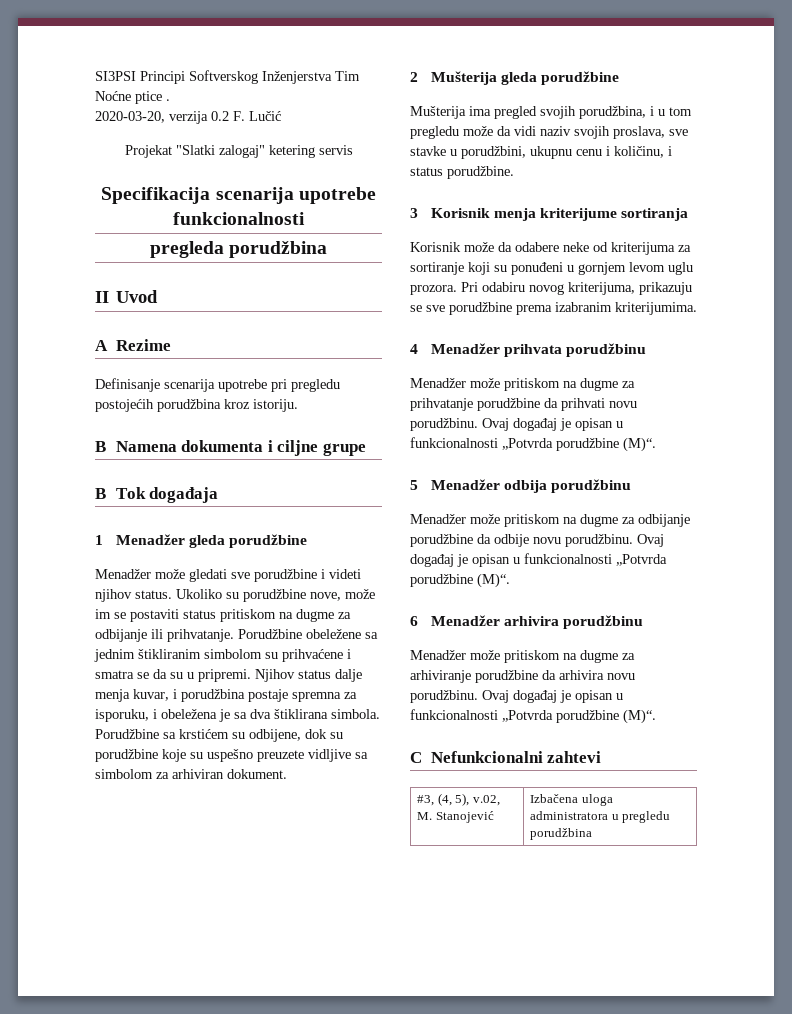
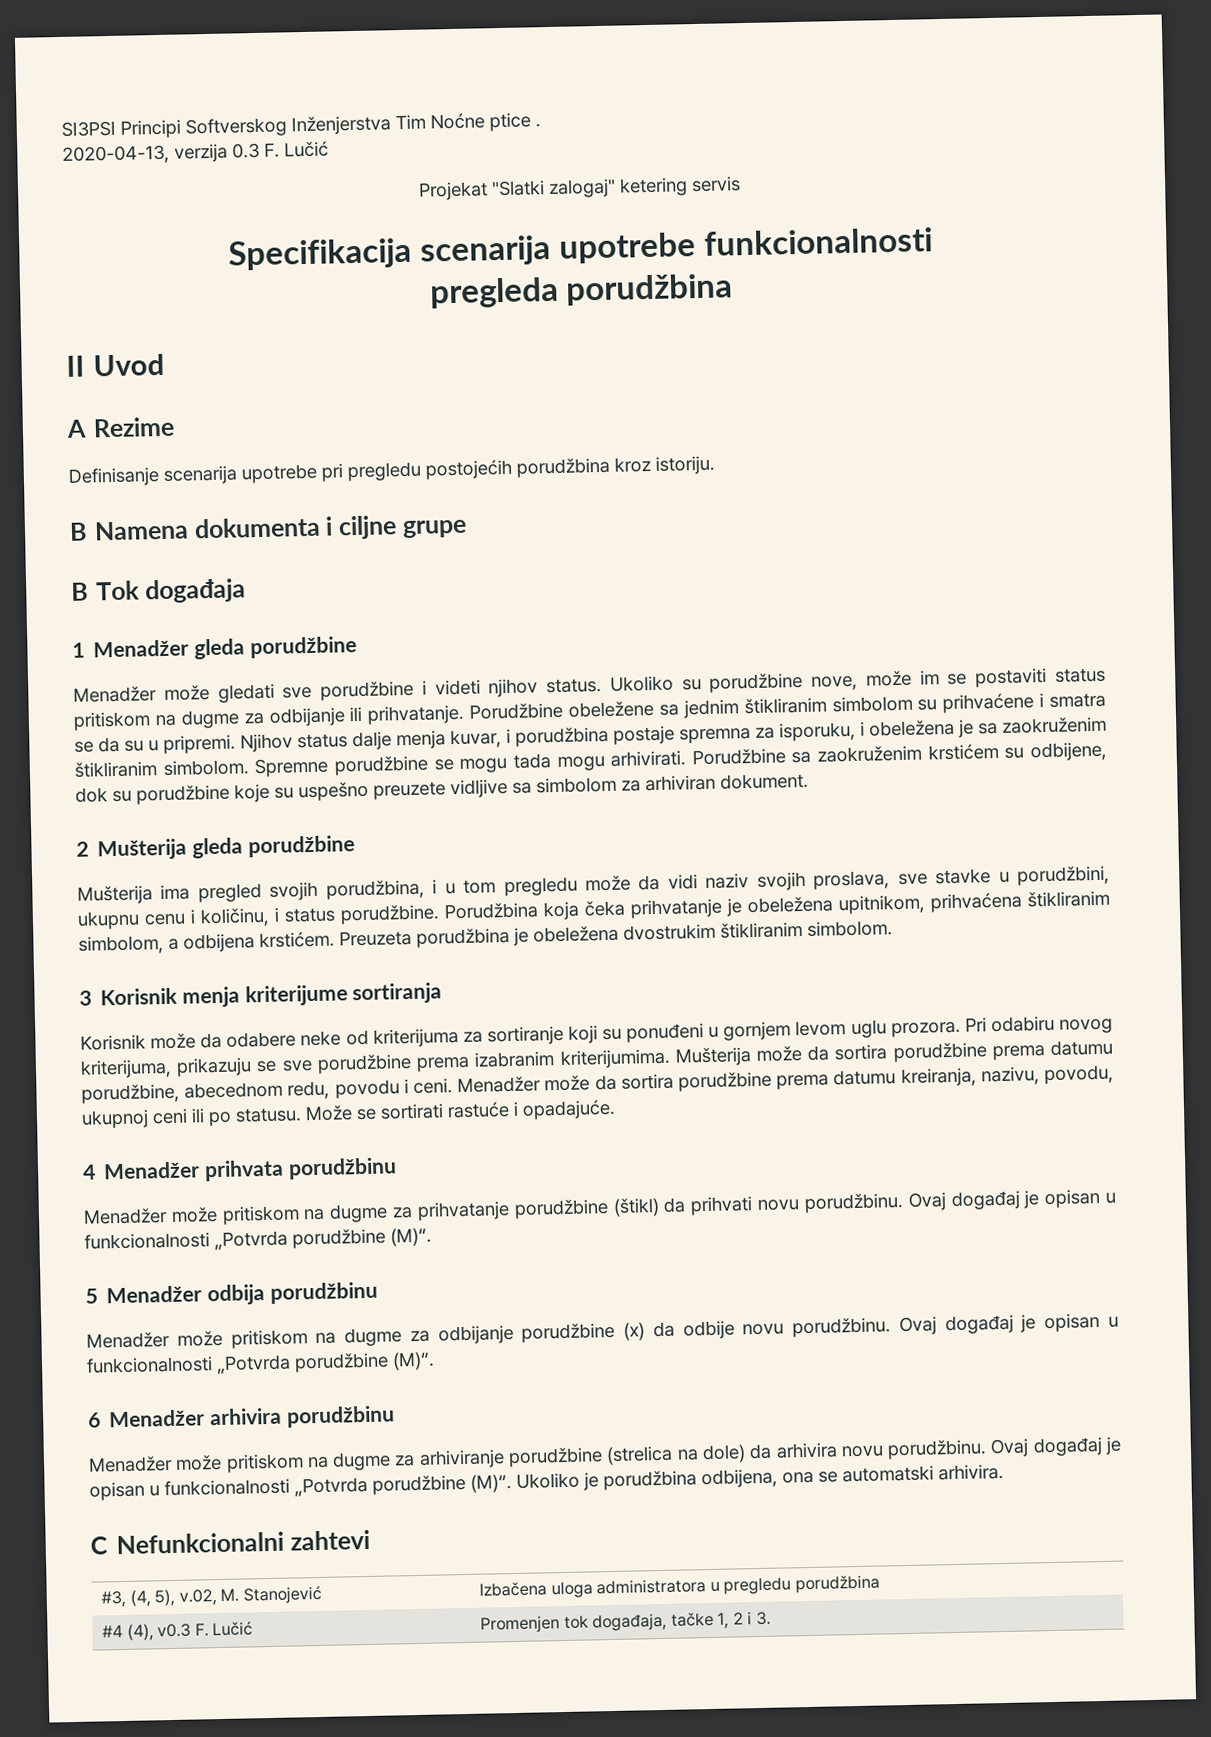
- 2020-03-20, verzija 0.2 F. Lučić
+ 2020-04-13, verzija 0.3 F. Lučić
- Njihov status dalje menja kuvar, i porudžbina postaje spremna za isporuku, i obeležena je sa dva štiklirana simbola.
+ Njihov status dalje menja kuvar, i porudžbina postaje spremna za isporuku, i obeležena je sa zaokruženim štikliranim simbolom. Spremne porudžbine se mogu tada mogu arhivirati.
- Porudžbine sa krstićem su odbijene, dok su porudžbine koje su uspešno preuzete vidljive sa simbolom za arhiviran dokument.
+ Porudžbine sa zaokruženim krstićem su odbijene, dok su porudžbine koje su uspešno preuzete vidljive sa simbolom za arhiviran dokument.
+ Porudžbina koja čeka prihvatanje je obeležena upitnikom, prihvaćena štikliranim simbolom, a odbijena krstićem. Preuzeta porudžbina je obeležena dvostrukim štikliranim simbolom.
+ Mušterija može da sortira porudžbine prema datumu porudžbine, abecednom redu, povodu i ceni. Menadžer može da sortira porudžbine prema datumu kreiranja, nazivu, povodu, ukupnoj ceni ili po statusu. Može se sortirati rastuće i opadajuće.
- Menadžer može pritiskom na dugme za prihvatanje porudžbine da prihvati novu porudžbinu.
+ Menadžer može pritiskom na dugme za prihvatanje porudžbine (štikl) da prihvati novu porudžbinu.
- Menadžer može pritiskom na dugme za odbijanje porudžbine da odbije novu porudžbinu.
+ Menadžer može pritiskom na dugme za odbijanje porudžbine (x) da odbije novu porudžbinu.
- Menadžer može pritiskom na dugme za arhiviranje porudžbine da arhivira novu porudžbinu. Ovaj događaj je opisan u funkcionalnosti „Potvrda porudžbine (M)“.
+ Menadžer može pritiskom na dugme za arhiviranje porudžbine (strelica na dole) da arhivira novu porudžbinu. Ovaj događaj je opisan u funkcionalnosti „Potvrda porudžbine (M)“. Ukoliko je porudžbina odbijena, ona se automatski arhivira.
+ #4 (4), v0.3 F. Lučić | Promenjen tok događaja, tačke 1, 2 i 3.

